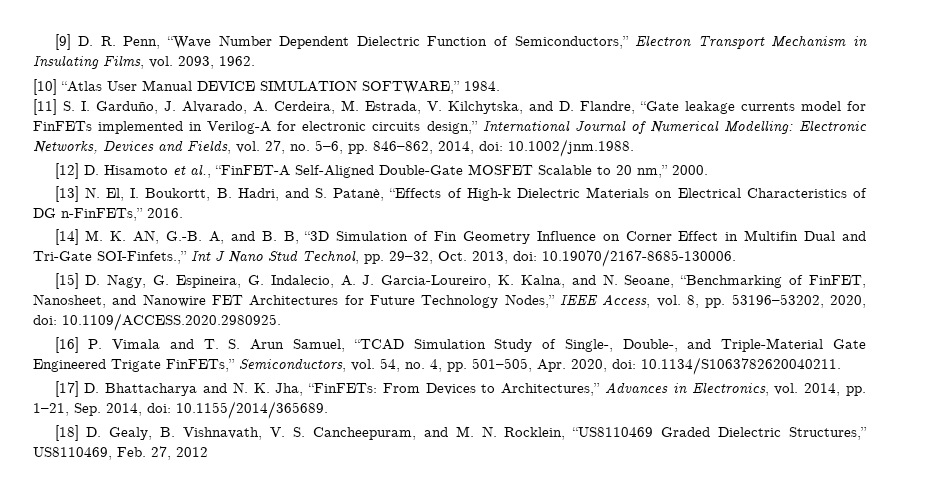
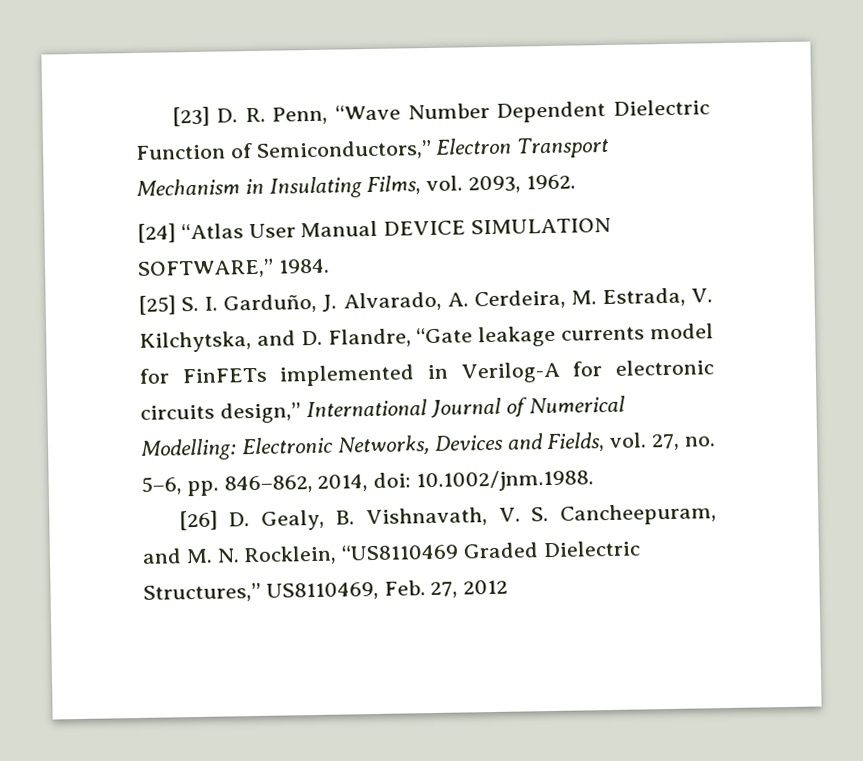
- [9] D. R. Penn, “Wave Number Dependent Dielectric Function of Semiconductors,” Electron Transport Mechanism in Insulating Films, vol. 2093, 1962.
+ [23] D. R. Penn, “Wave Number Dependent Dielectric Function of Semiconductors,” Electron Transport Mechanism in Insulating Films, vol. 2093, 1962.
- [10] “Atlas User Manual DEVICE SIMULATION SOFTWARE,” 1984.
+ [24] “Atlas User Manual DEVICE SIMULATION SOFTWARE,” 1984.
- [11] S. I. Garduño, J. Alvarado, A. Cerdeira, M. Estrada, V. Kilchytska, and D. Flandre, “Gate leakage currents model for FinFETs implemented in Verilog-A for electronic circuits design,” International Journal of Numerical Modelling: Electronic Networks, Devices and Fields, vol. 27, no. 5–6, pp. 846–862, 2014, doi: 10.1002/jnm.1988.
+ [25] S. I. Garduño, J. Alvarado, A. Cerdeira, M. Estrada, V. Kilchytska, and D. Flandre, “Gate leakage currents model for FinFETs implemented in Verilog-A for electronic circuits design,” International Journal of Numerical Modelling: Electronic Networks, Devices and Fields, vol. 27, no. 5–6, pp. 846–862, 2014, doi: 10.1002/jnm.1988.
- [12] D. Hisamoto et al., “FinFET-A Self-Aligned Double-Gate MOSFET Scalable to 20 nm,” 2000.
- [13] N. El, I. Boukortt, B. Hadri, and S. Patanè, “Effects of High-k Dielectric Materials on Electrical Characteristics of DG n-FinFETs,” 2016.
- [14] M. K. AN, G.-B. A, and B. B, “3D Simulation of Fin Geometry Influence on Corner Effect in Multifin Dual and Tri-Gate SOI-Finfets.,” Int J Nano Stud Technol, pp. 29–32, Oct. 2013, doi: 10.19070/2167-8685-130006.
- [15] D. Nagy, G. Espineira, G. Indalecio, A. J. Garcia-Loureiro, K. Kalna, and N. Seoane, “Benchmarking of FinFET, Nanosheet, and Nanowire FET Architectures for Future Technology Nodes,” IEEE Access, vol. 8, pp. 53196–53202, 2020, doi: 10.1109/ACCESS.2020.2980925.
- [16] P. Vimala and T. S. Arun Samuel, “TCAD Simulation Study of Single-, Double-, and Triple-Material Gate Engineered Trigate FinFETs,” Semiconductors, vol. 54, no. 4, pp. 501–505, Apr. 2020, doi: 10.1134/S1063782620040211.
- [17] D. Bhattacharya and N. K. Jha, “FinFETs: From Devices to Architectures,” Advances in Electronics, vol. 2014, pp. 1–21, Sep. 2014, doi: 10.1155/2014/365689.
- [18] D. Gealy, B. Vishnavath, V. S. Cancheepuram, and M. N. Rocklein, “US8110469 Graded Dielectric Structures,” US8110469, Feb. 27, 2012
+ [26] D. Gealy, B. Vishnavath, V. S. Cancheepuram, and M. N. Rocklein, “US8110469 Graded Dielectric Structures,” US8110469, Feb. 27, 2012

